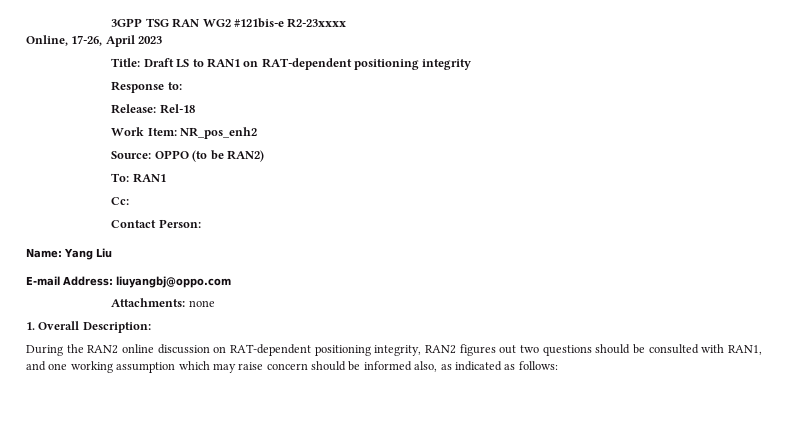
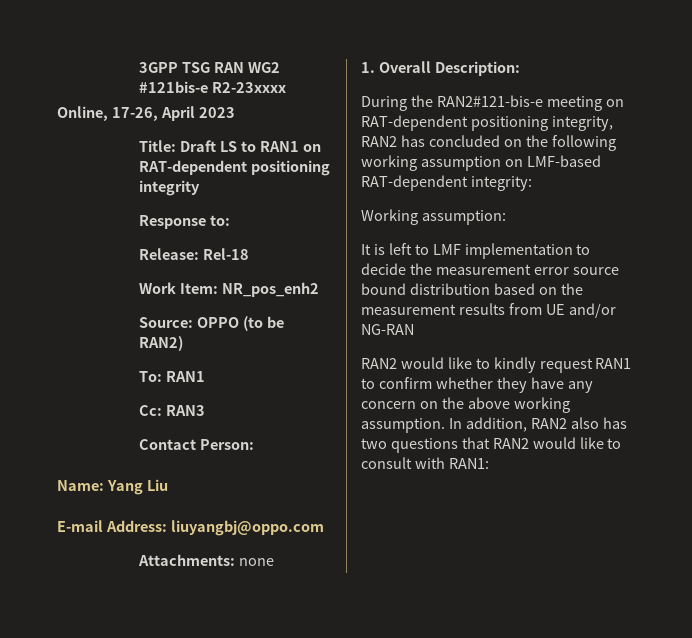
- Cc:
+ Cc: RAN3
- During the RAN2 online discussion on RAT-dependent positioning integrity, RAN2 figures out two questions should be consulted with RAN1, and one working assumption which may raise concern should be informed also, as indicated as follows:
+ During the RAN2#121-bis-e meeting on RAT-dependent positioning integrity, RAN2 has concluded on the following working assumption on LMF-based RAT-dependent integrity:
+ Working assumption:
+ It is left to LMF implementation to decide the measurement error source bound distribution based on the measurement results from UE and/or NG-RAN
+ RAN2 would like to kindly request RAN1 to confirm whether they have any concern on the above working assumption. In addition, RAN2 also has two questions that RAN2 would like to consult with RAN1:

